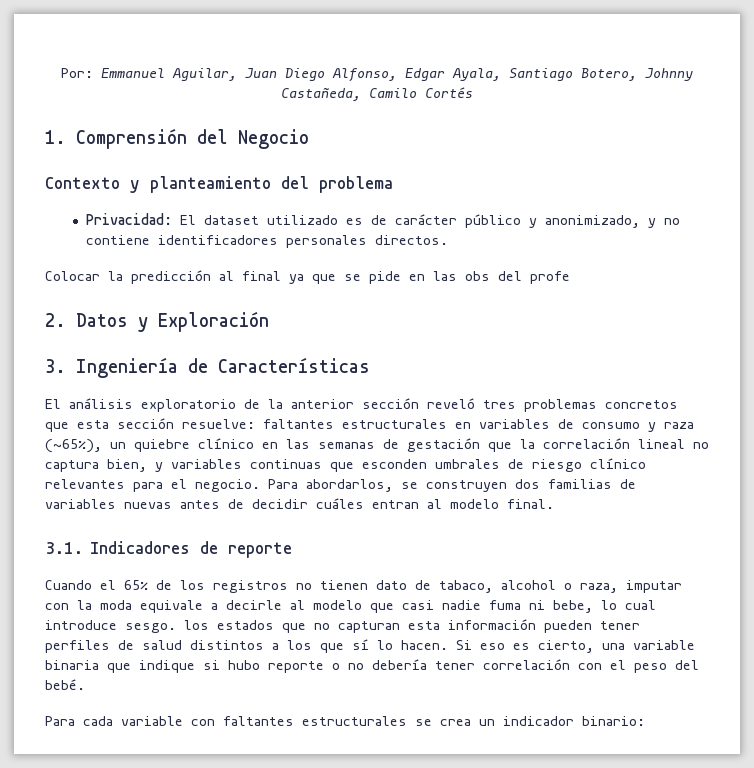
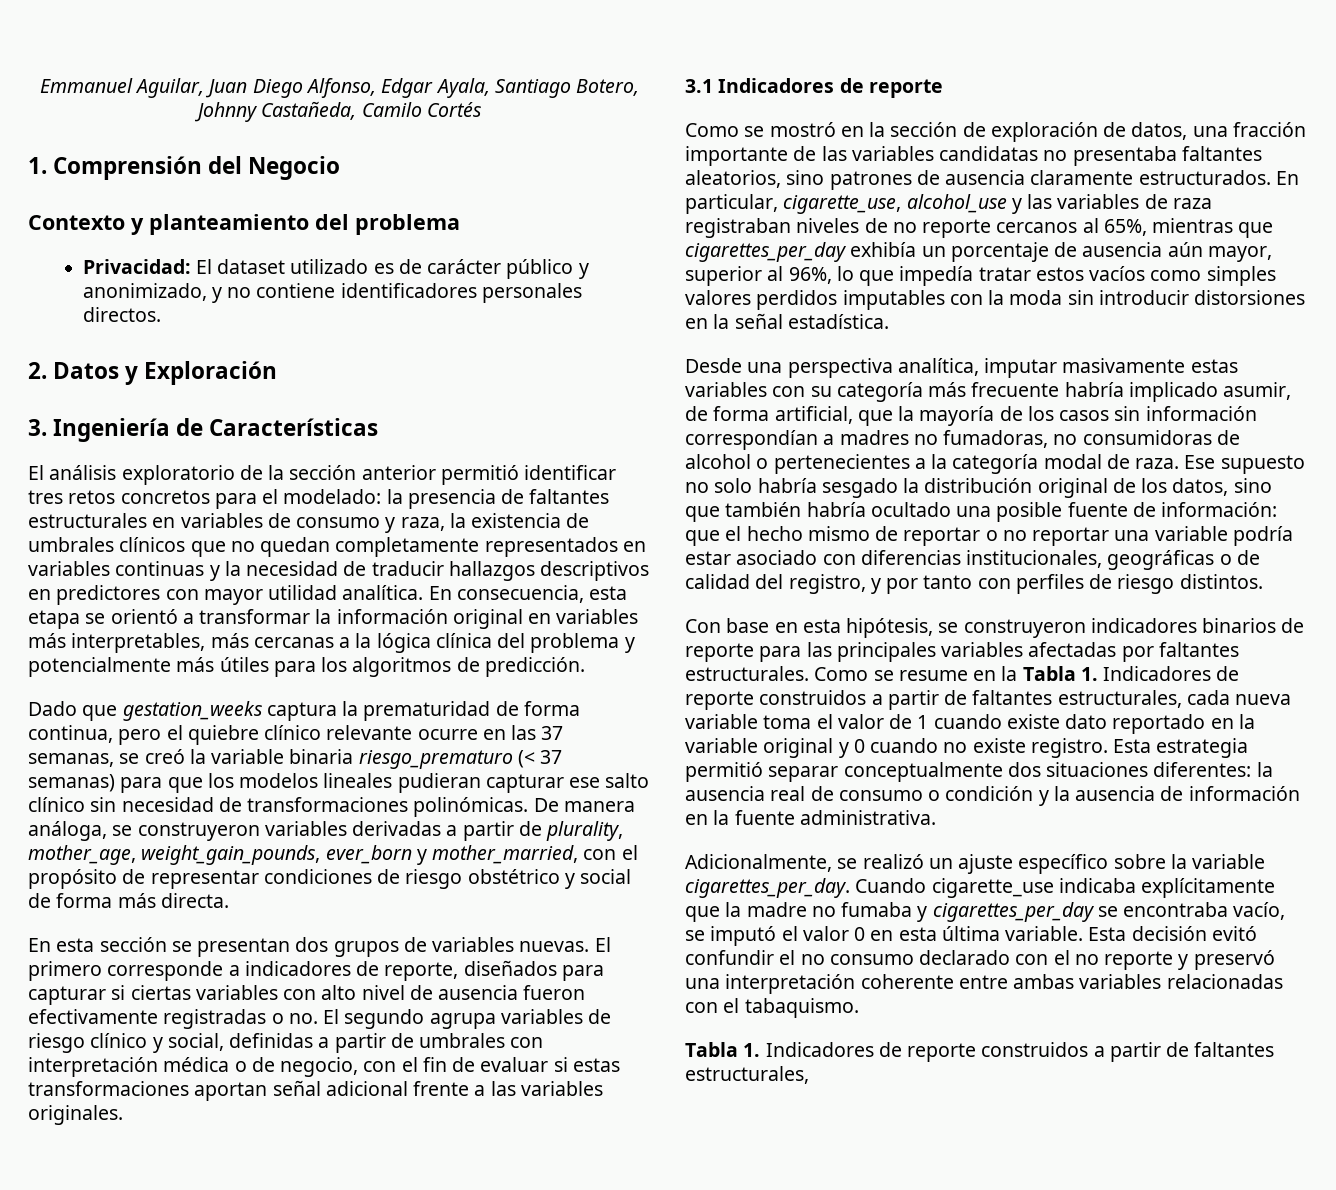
- Por: Emmanuel Aguilar, Juan Diego Alfonso, Edgar Ayala, Santiago Botero, Johnny Castañeda, Camilo Cortés
+ Emmanuel Aguilar, Juan Diego Alfonso, Edgar Ayala, Santiago Botero, Johnny Castañeda, Camilo Cortés
- Colocar la predicción al final ya que se pide en las obs del profe
- El análisis exploratorio de la anterior sección reveló tres problemas concretos que esta sección resuelve: faltantes estructurales en variables de consumo y raza (~65%), un quiebre clínico en las semanas de gestación que la correlación lineal no captura bien, y variables continuas que esconden umbrales de riesgo clínico relevantes para el negocio. Para abordarlos, se construyen dos familias de variables nuevas antes de decidir cuáles entran al modelo final.
- 3.1. Indicadores de reporte
- Cuando el 65% de los registros no tienen dato de tabaco, alcohol o raza, imputar con la moda equivale a decirle al modelo que casi nadie fuma ni bebe, lo cual introduce sesgo. los estados que no capturan esta información pueden tener perfiles de salud distintos a los que sí lo hacen. Si eso es cierto, una variable binaria que indique si hubo reporte o no debería tener correlación con el peso del bebé.
- Para cada variable con faltantes estructurales se crea un indicador binario:
+ El análisis exploratorio de la sección anterior permitió identificar tres retos concretos para el modelado: la presencia de faltantes estructurales en variables de consumo y raza, la existencia de umbrales clínicos que no quedan completamente representados en variables continuas y la necesidad de traducir hallazgos descriptivos en predictores con mayor utilidad analítica. En consecuencia, esta etapa se orientó a transformar la información original en variables más interpretables, más cercanas a la lógica clínica del problema y potencialmente más útiles para los algoritmos de predicción.
+ Dado que gestation_weeks captura la prematuridad de forma continua, pero el quiebre clínico relevante ocurre en las 37 semanas, se creó la variable binaria riesgo_prematuro (< 37 semanas) para que los modelos lineales pudieran capturar ese salto clínico sin necesidad de transformaciones polinómicas. De manera análoga, se construyeron variables derivadas a partir de plurality, mother_age, weight_gain_pounds, ever_born y mother_married, con el propósito de representar condiciones de riesgo obstétrico y social de forma más directa.
+ En esta sección se presentan dos grupos de variables nuevas. El primero corresponde a indicadores de reporte, diseñados para capturar si ciertas variables con alto nivel de ausencia fueron efectivamente registradas o no. El segundo agrupa variables de riesgo clínico y social, definidas a partir de umbrales con interpretación médica o de negocio, con el fin de evaluar si estas transformaciones aportan señal adicional frente a las variables originales.
+ 3.1 Indicadores de reporte
+ Como se mostró en la sección de exploración de datos, una fracción importante de las variables candidatas no presentaba faltantes aleatorios, sino patrones de ausencia claramente estructurados. En particular, cigarette_use, alcohol_use y las variables de raza registraban niveles de no reporte cercanos al 65%, mientras que cigarettes_per_day exhibía un porcentaje de ausencia aún mayor, superior al 96%, lo que impedía tratar estos vacíos como simples valores perdidos imputables con la moda sin introducir distorsiones en la señal estadística.
+ Desde una perspectiva analítica, imputar masivamente estas variables con su categoría más frecuente habría implicado asumir, de forma artificial, que la mayoría de los casos sin información correspondían a madres no fumadoras, no consumidoras de alcohol o pertenecientes a la categoría modal de raza. Ese supuesto no solo habría sesgado la distribución original de los datos, sino que también habría ocultado una posible fuente de información: que el hecho mismo de reportar o no reportar una variable podría estar asociado con diferencias institucionales, geográficas o de calidad del registro, y por tanto con perfiles de riesgo distintos.
+ Con base en esta hipótesis, se construyeron indicadores binarios de reporte para las principales variables afectadas por faltantes estructurales. Como se resume en la Tabla 1. Indicadores de reporte construidos a partir de faltantes estructurales, cada nueva variable toma el valor de 1 cuando existe dato reportado en la variable original y 0 cuando no existe registro. Esta estrategia permitió separar conceptualmente dos situaciones diferentes: la ausencia real de consumo o condición y la ausencia de información en la fuente administrativa.
+ Adicionalmente, se realizó un ajuste específico sobre la variable cigarettes_per_day. Cuando cigarette_use indicaba explícitamente que la madre no fumaba y cigarettes_per_day se encontraba vacío, se imputó el valor 0 en esta última variable. Esta decisión evitó confundir el no consumo declarado con el no reporte y preservó una interpretación coherente entre ambas variables relacionadas con el tabaquismo.
+ Tabla 1. Indicadores de reporte construidos a partir de faltantes estructurales,

